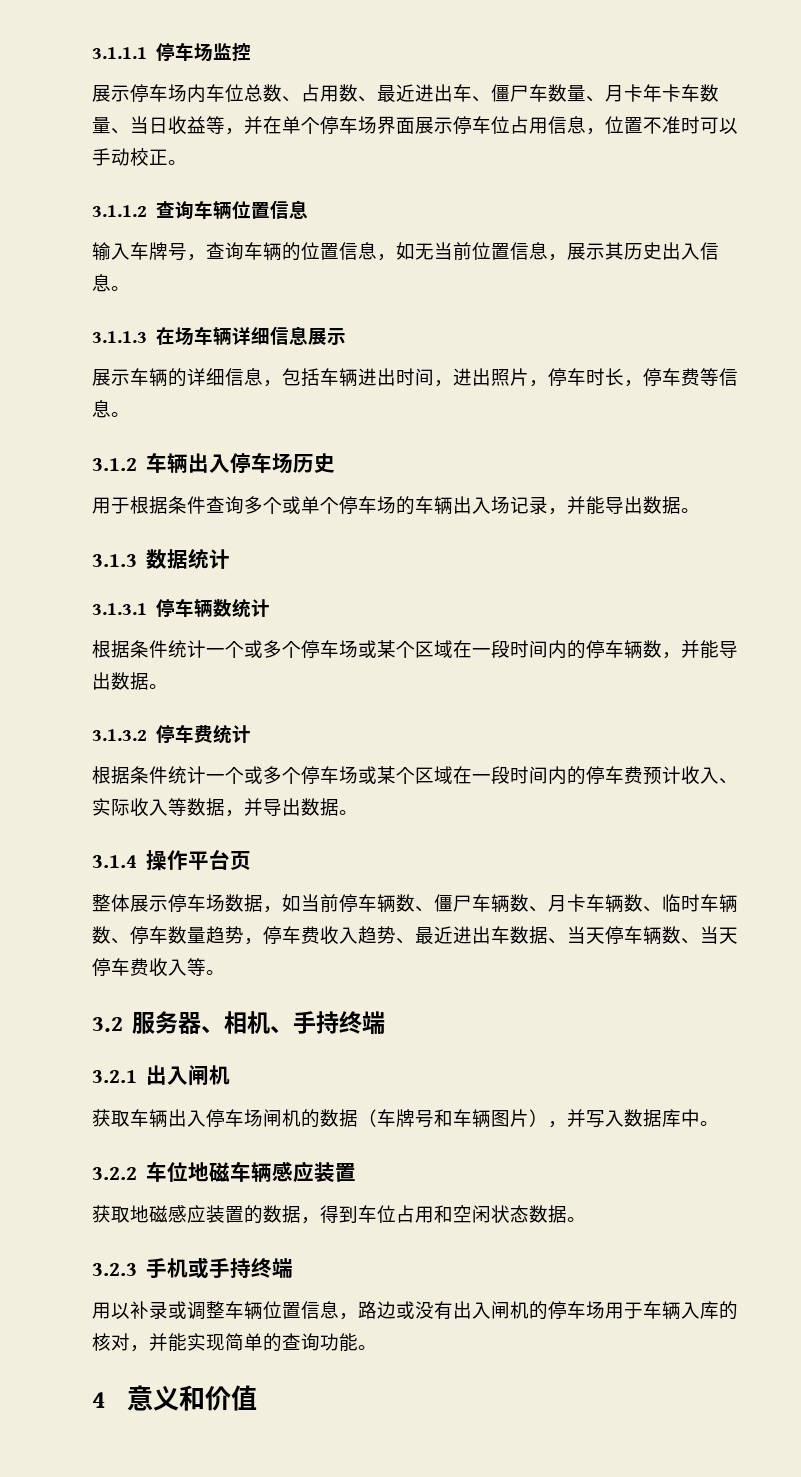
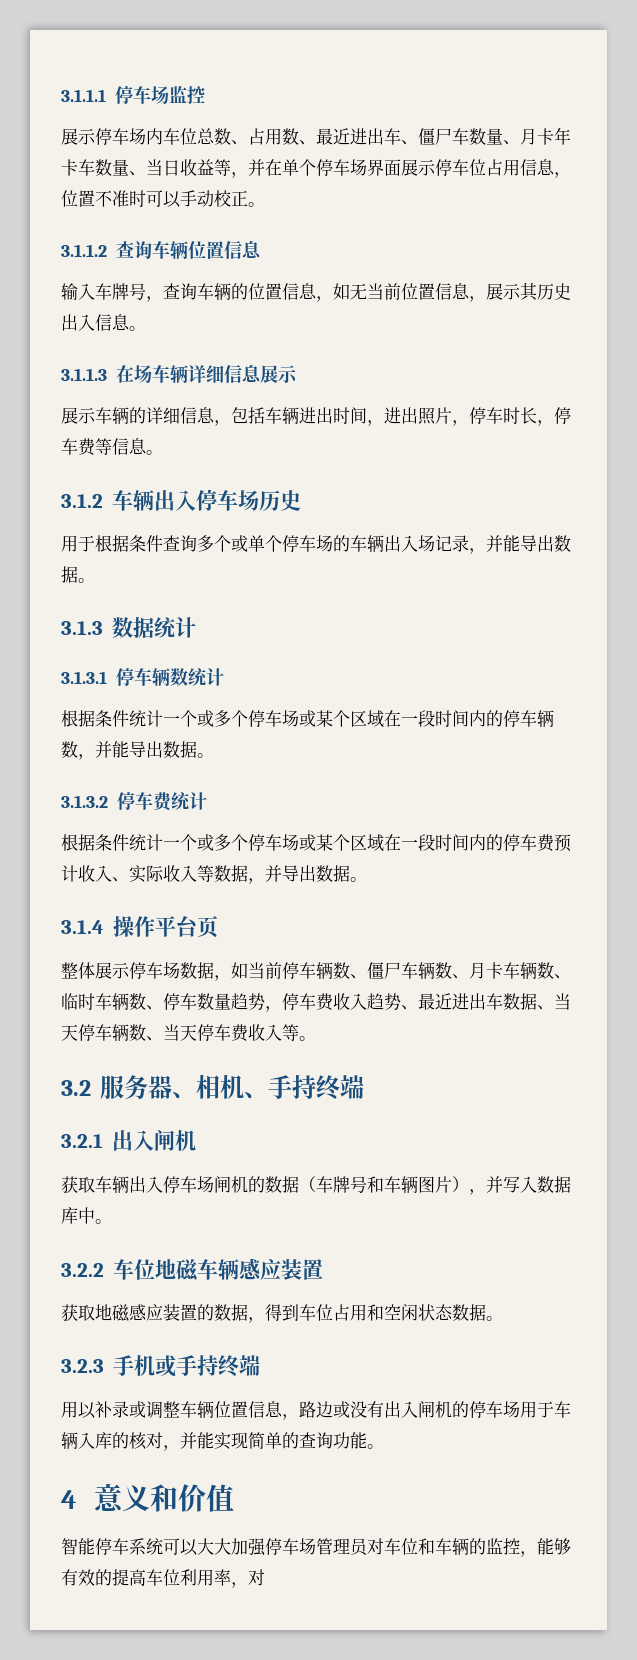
+ 智能停车系统可以大大加强停车场管理员对车位和车辆的监控，能够有效的提高车位利用率，对

